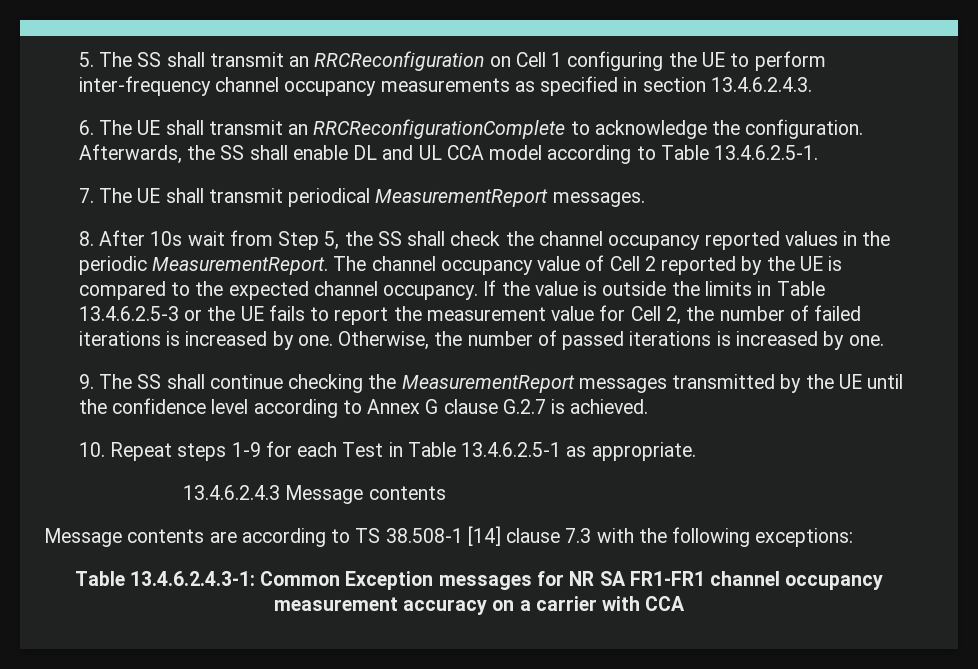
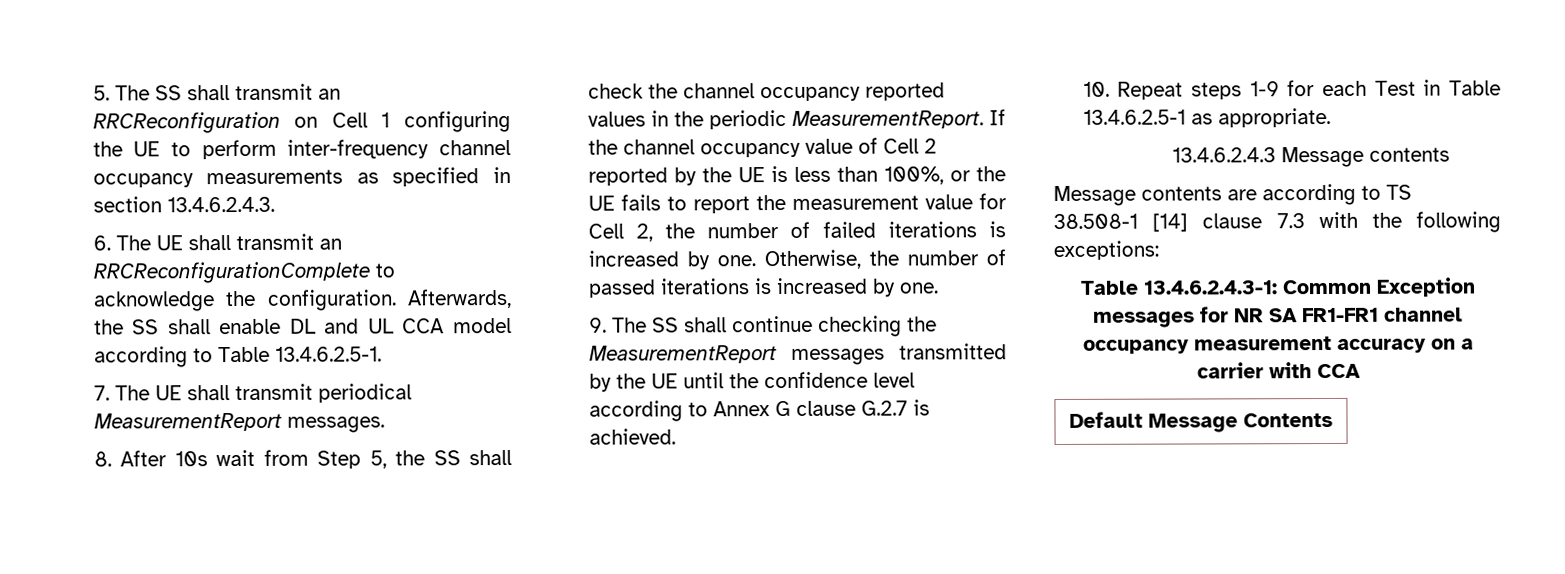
- The channel occupancy value of Cell 2 reported by the UE is compared to the expected channel occupancy. If the value is outside the limits in Table 13.4.6.2.5-3 or the UE fails to report the measurement value for Cell 2, the number of failed iterations is increased by one.
+ If the channel occupancy value of Cell 2 reported by the UE is less than 100%, or the UE fails to report the measurement value for Cell 2, the number of failed iterations is increased by one.
+ Default Message Contents

